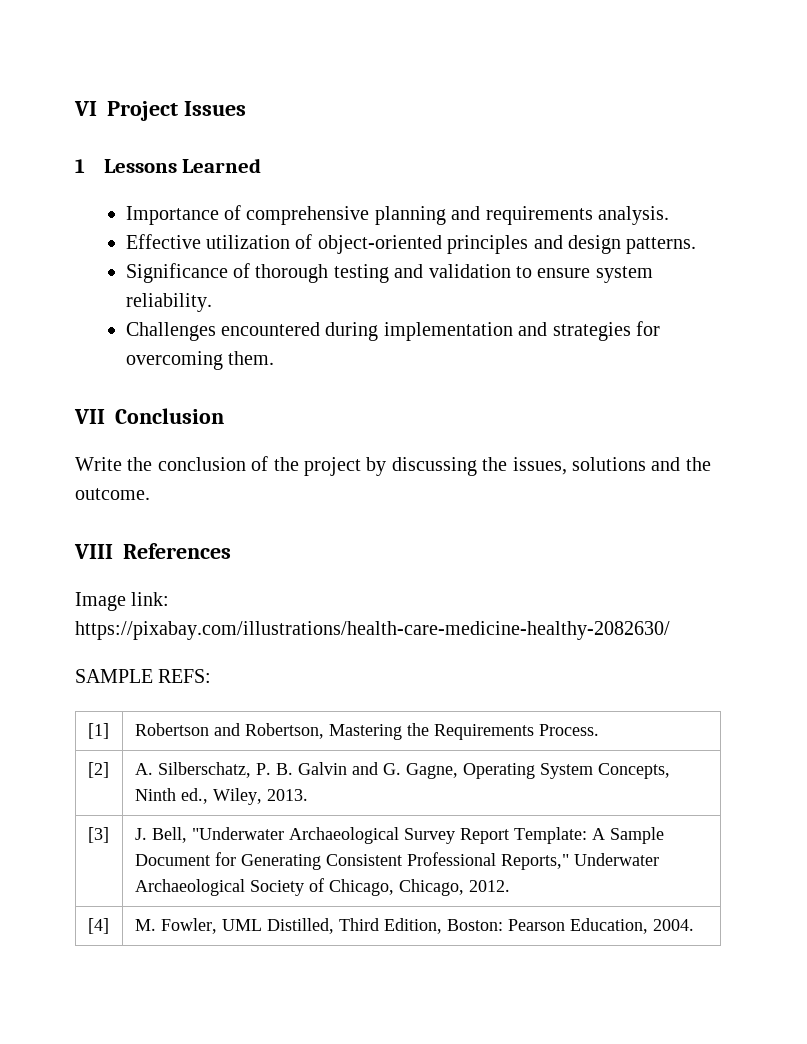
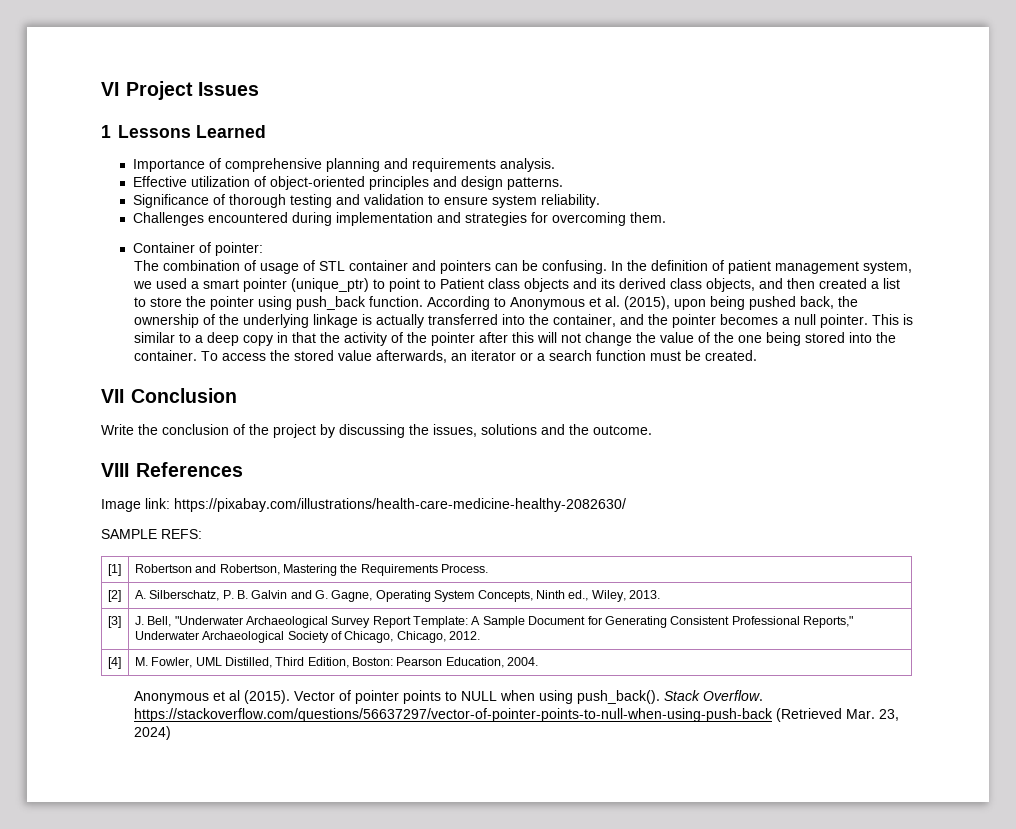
+ Container of pointer:
+ The combination of usage of STL container and pointers can be confusing. In the definition of patient management system, we used a smart pointer (unique_ptr) to point to Patient class objects and its derived class objects, and then created a list to store the pointer using push_back function. According to Anonymous et al. (2015), upon being pushed back, the ownership of the underlying linkage is actually transferred into the container, and the pointer becomes a null pointer. This is similar to a deep copy in that the activity of the pointer after this will not change the value of the one being stored into the container. To access the stored value afterwards, an iterator or a search function must be created.
+ Anonymous et al (2015). Vector of pointer points to NULL when using push_back(). Stack Overflow. https://stackoverflow.com/questions/56637297/vector-of-pointer-points-to-null-when-using-push-back (Retrieved Mar. 23, 2024)

